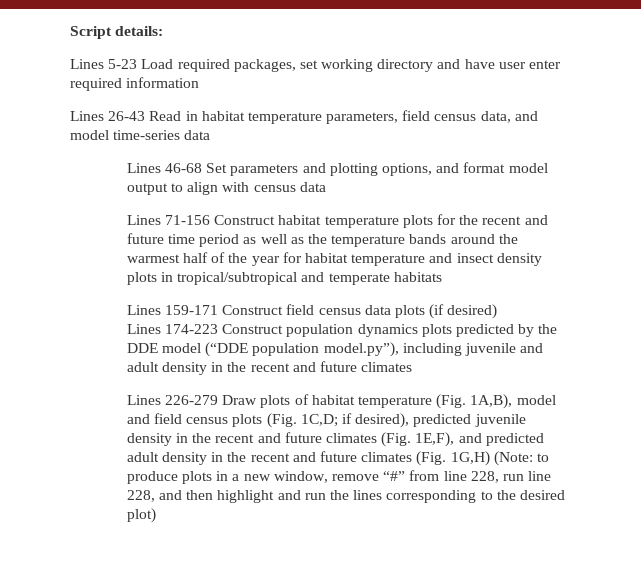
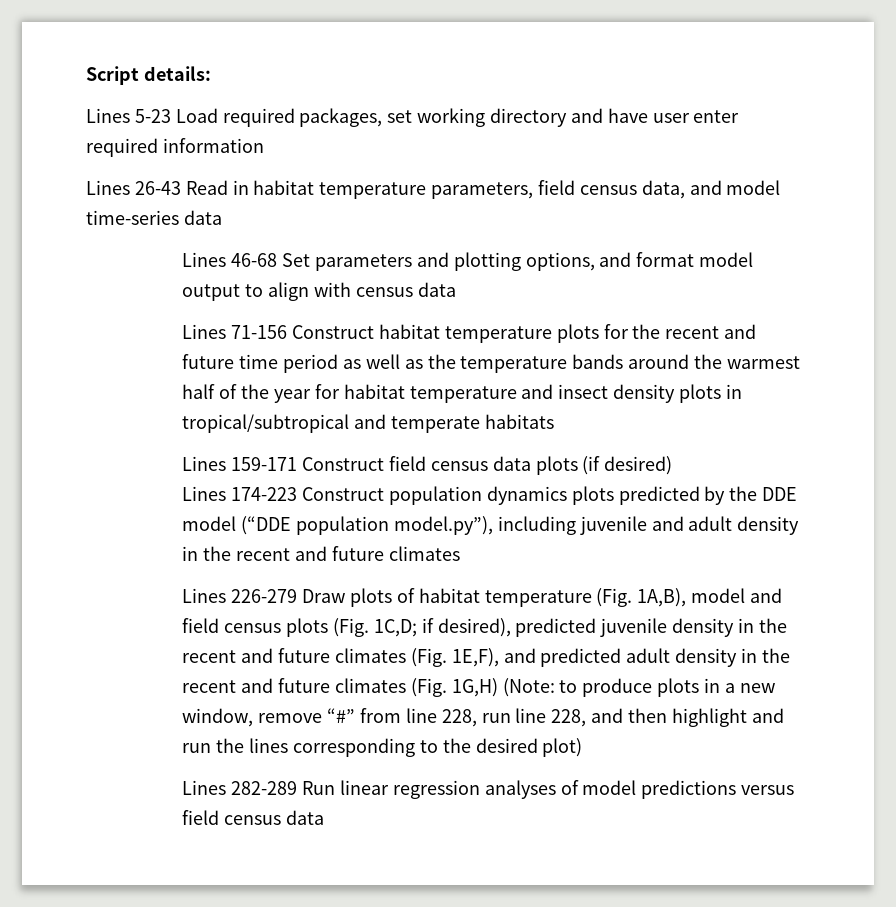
+ Lines 282-289 Run linear regression analyses of model predictions versus field census data

